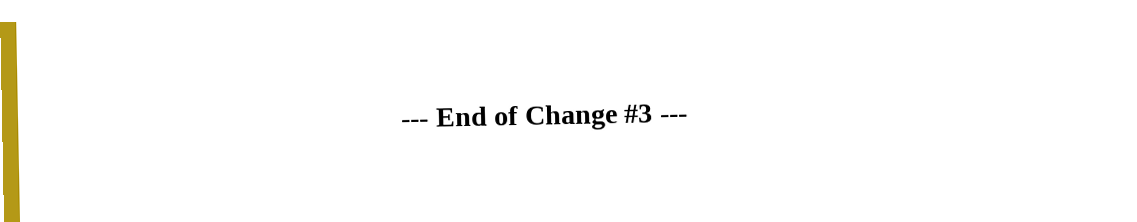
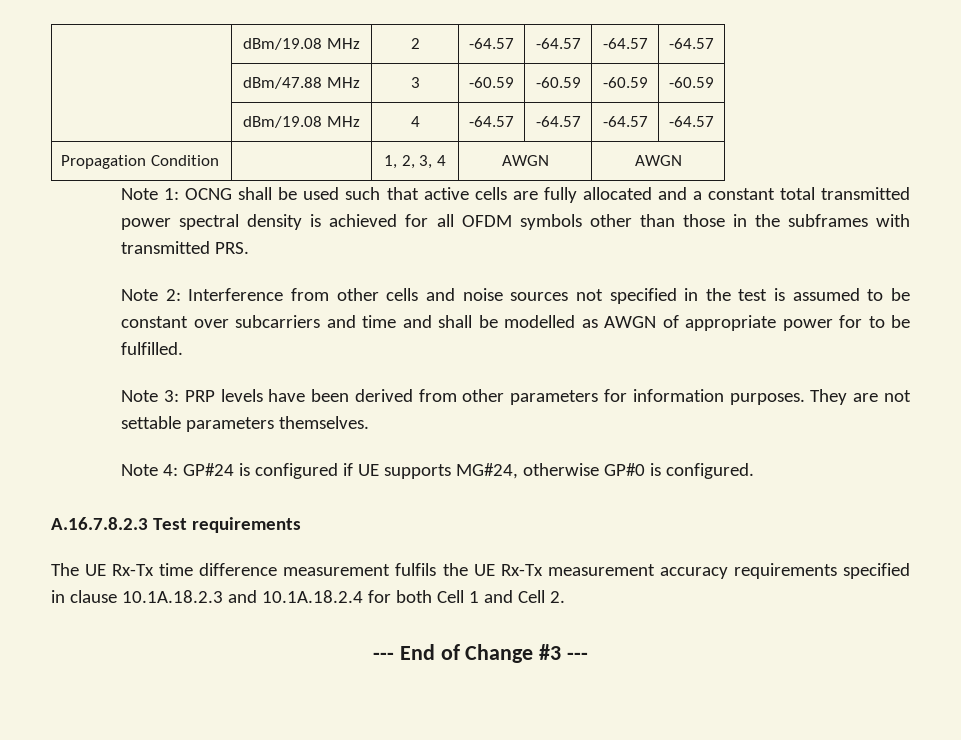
+ | dBm/19.08 MHz | 2 | -64.57 | -64.57 | -64.57 | -64.57
+ | dBm/47.88 MHz | 3 | -60.59 | -60.59 | -60.59 | -60.59
+ | dBm/19.08 MHz | 4 | -64.57 | -64.57 | -64.57 | -64.57
+ Propagation Condition | | 1, 2, 3, 4 | AWGN | AWGN
+ Note 1: OCNG shall be used such that active cells are fully allocated and a constant total transmitted power spectral density is achieved for all OFDM symbols other than those in the subframes with transmitted PRS.
+ Note 2: Interference from other cells and noise sources not specified in the test is assumed to be constant over subcarriers and time and shall be modelled as AWGN of appropriate power for to be fulfilled.
+ Note 3: PRP levels have been derived from other parameters for information purposes. They are not settable parameters themselves.
+ Note 4: GP#24 is configured if UE supports MG#24, otherwise GP#0 is configured.
+ A.16.7.8.2.3 Test requirements
+ The UE Rx-Tx time difference measurement fulfils the UE Rx-Tx measurement accuracy requirements specified in clause 10.1A.18.2.3 and 10.1A.18.2.4 for both Cell 1 and Cell 2.

